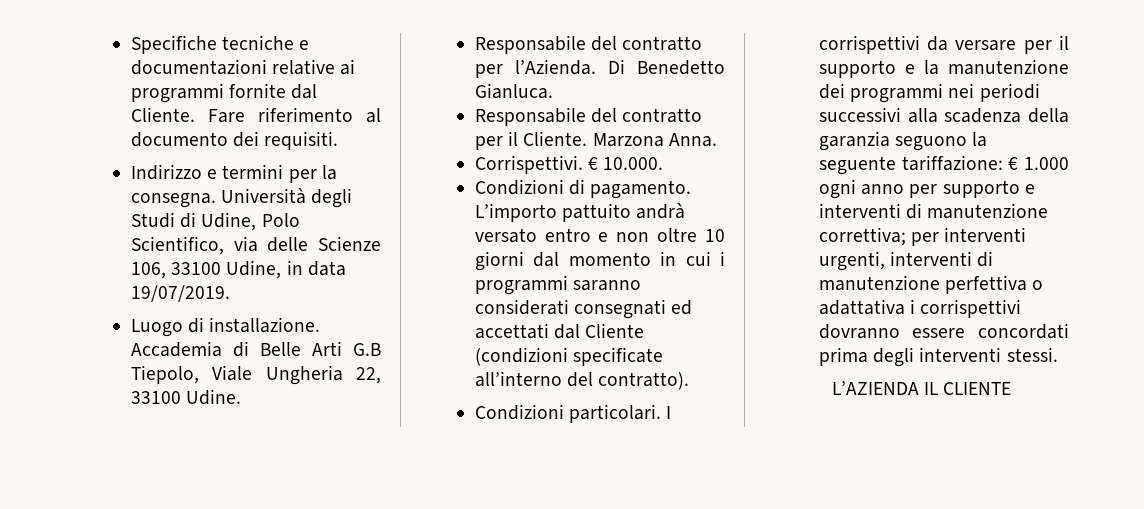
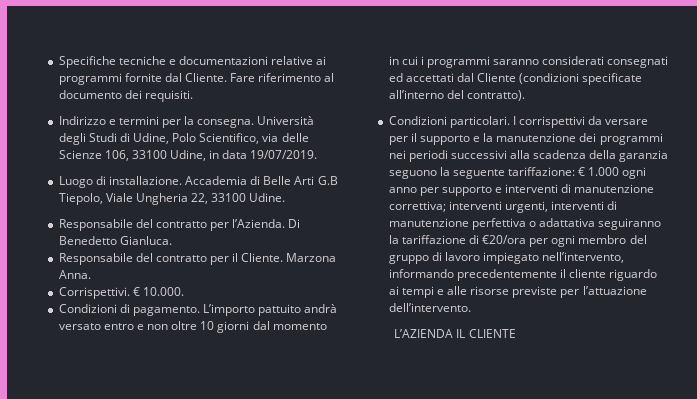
- I corrispettivi da versare per il supporto e la manutenzione dei programmi nei periodi successivi alla scadenza della garanzia seguono la seguente tariffazione: € 1.000 ogni anno per supporto e interventi di manutenzione correttiva; per interventi urgenti, interventi di manutenzione perfettiva o adattativa i corrispettivi dovranno essere concordati prima degli interventi stessi.
+ I corrispettivi da versare per il supporto e la manutenzione dei programmi nei periodi successivi alla scadenza della garanzia seguono la seguente tariffazione: € 1.000 ogni anno per supporto e interventi di manutenzione correttiva; interventi urgenti, interventi di manutenzione perfettiva o adattativa seguiranno la tariffazione di €20/ora per ogni membro del gruppo di lavoro impiegato nell’intervento, informando precedentemente il cliente riguardo ai tempi e alle risorse previste per l’attuazione dell’intervento.

